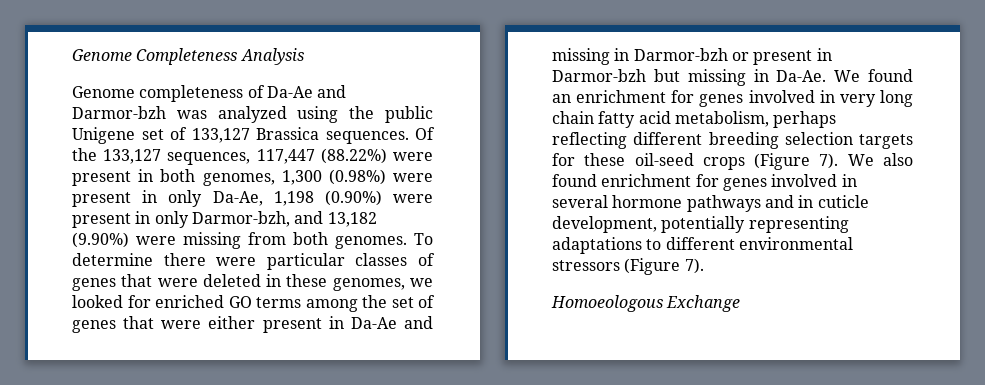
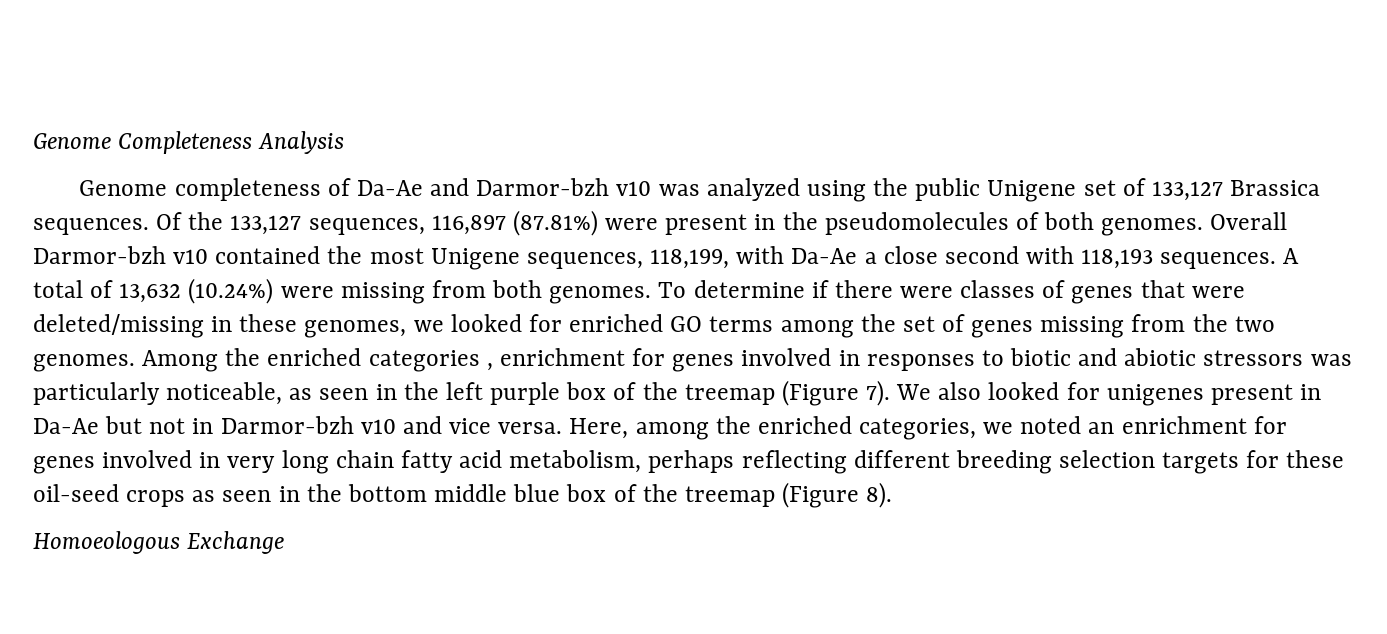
- Genome completeness of Da-Ae and Darmor-bzh was analyzed using the public Unigene set of 133,127 Brassica sequences.
+ Genome completeness of Da-Ae and Darmor-bzh v10 was analyzed using the public Unigene set of 133,127 Brassica sequences.
- Of the 133,127 sequences, 117,447 (88.22%) were present in both genomes, 1,300 (0.98%) were present in only Da-Ae, 1,198 (0.90%) were present in only Darmor-bzh, and 13,182 (9.90%) were missing from both genomes.
+ Of the 133,127 sequences, 116,897 (87.81%) were present in the pseudomolecules of both genomes. Overall Darmor-bzh v10 contained the most Unigene sequences, 118,199, with Da-Ae a close second with 118,193 sequences. A total of 13,632 (10.24%) were missing from both genomes.
- To determine there were particular classes of genes that were deleted in these genomes, we looked for enriched GO terms among the set of genes that were either present in Da-Ae and missing in Darmor-bzh or present in Darmor-bzh but missing in Da-Ae. We found an enrichment for genes involved in very long chain fatty acid metabolism, perhaps reflecting different breeding selection targets for these oil-seed crops (Figure 7). We also found enrichment for genes involved in several hormone pathways and in cuticle development, potentially representing adaptations to different environmental stressors (Figure 7).
+ To determine if there were classes of genes that were deleted/missing in these genomes, we looked for enriched GO terms among the set of genes missing from the two genomes. Among the enriched categories , enrichment for genes involved in responses to biotic and abiotic stressors was particularly noticeable, as seen in the left purple box of the treemap (Figure 7). We also looked for unigenes present in Da-Ae but not in Darmor-bzh v10 and vice versa. Here, among the enriched categories, we noted an enrichment for genes involved in very long chain fatty acid metabolism, perhaps reflecting different breeding selection targets for these oil-seed crops as seen in the bottom middle blue box of the treemap (Figure 8).

